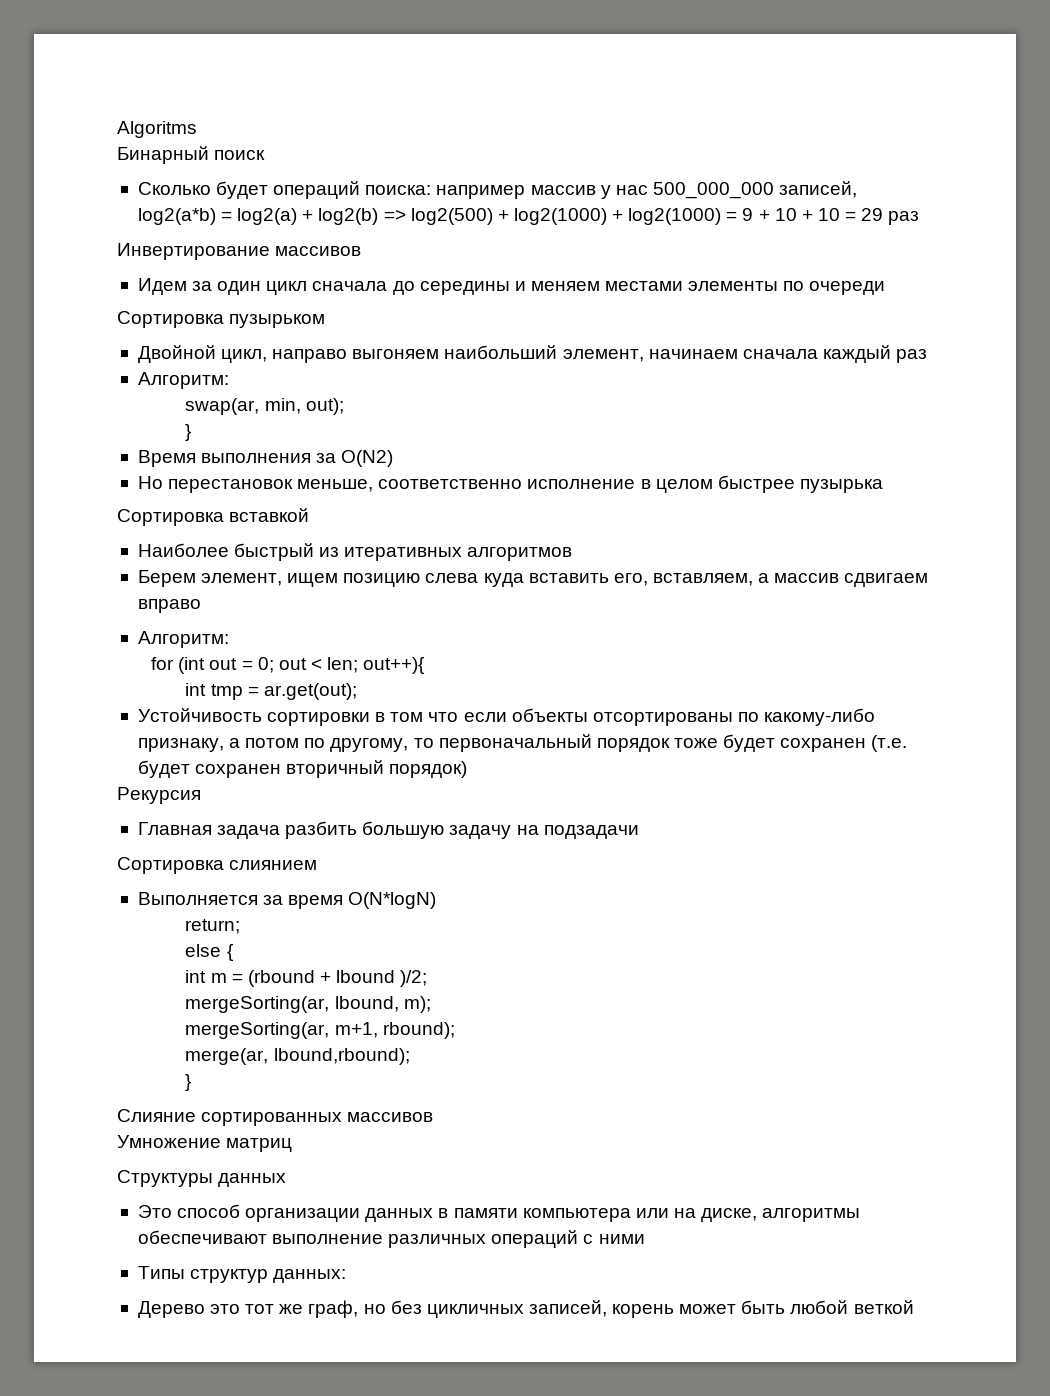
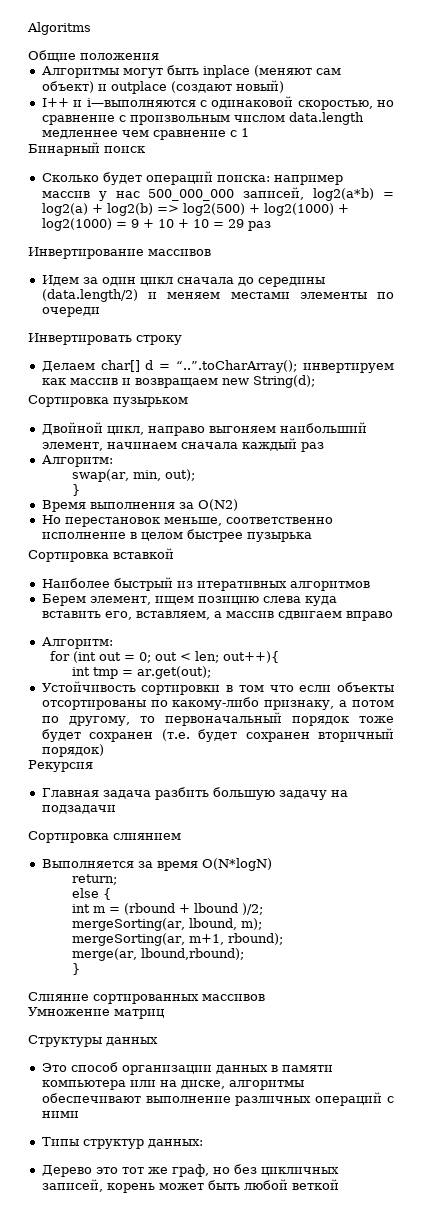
+ Общие положения
+ Алгоритмы могут быть inplace (меняют сам объект) и outplace (создают новый)
+ I++ и i—выполняются с одинаковой скоростью, но сравнение с произвольным числом data.length медленнее чем сравнение с 1
- Идем за один цикл сначала до середины и меняем местами элементы по очереди
+ Идем за один цикл сначала до середины (data.length/2) и меняем местами элементы по очереди
+ Инвертировать строку
+ Делаем char[] d = “..”.toCharArray(); инвертируем как массив и возвращаем new String(d);

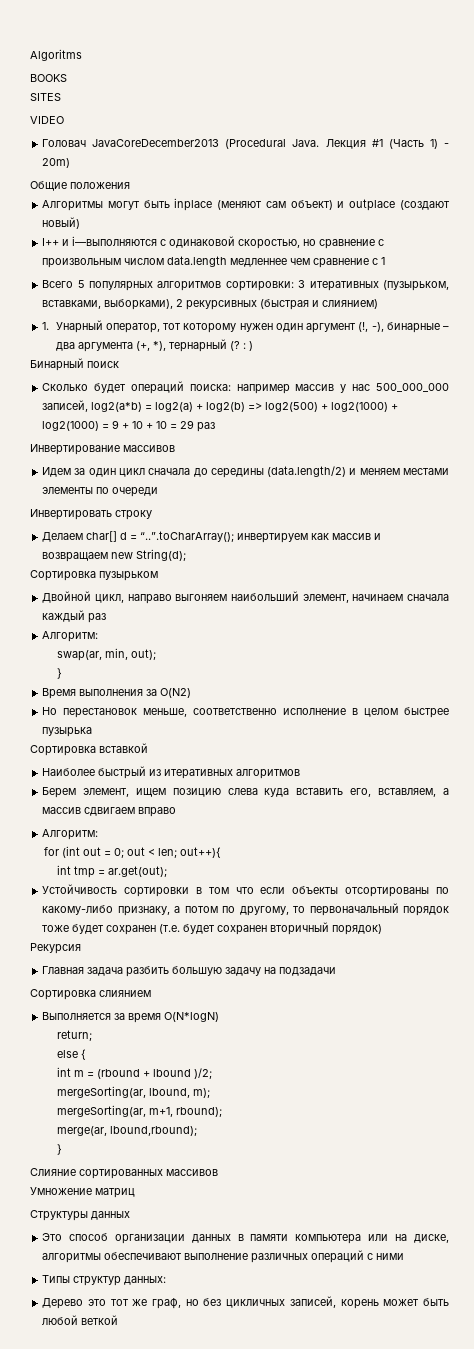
+ BOOKS
+ SITES
+ VIDEO
+ Головач JavaCoreDecember2013 (Procedural Java. Лекция #1 (Часть 1) - 20m)
+ Всего 5 популярных алгоритмов сортировки: 3 итеративных (пузырьком, вставками, выборками), 2 рекурсивных (быстрая и слиянием)
+ 1. Унарный оператор, тот которому нужен один аргумент (!, -), бинарные – два аргумента (+, *), тернарный (? : )

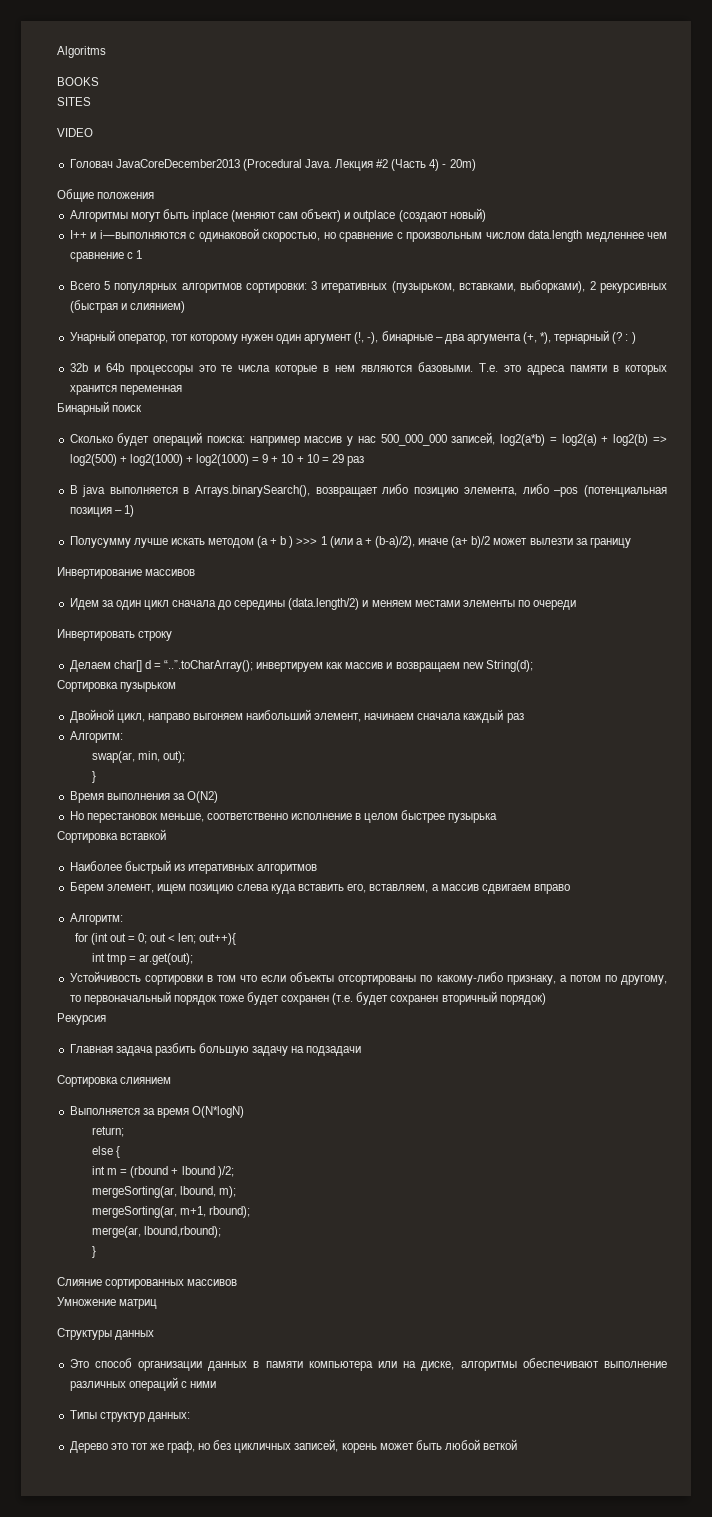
- Лекция #1 (Часть 1) - 20m)
+ Лекция #2 (Часть 4) - 20m)
- 1. Унарный оператор, тот которому нужен один аргумент (!, -), бинарные – два аргумента (+, *), тернарный (? : )
+ Унарный оператор, тот которому нужен один аргумент (!, -), бинарные – два аргумента (+, *), тернарный (? : )
+ 32b и 64b процессоры это те числа которые в нем являются базовыми. Т.е. это адреса памяти в которых хранится переменная
+ В java выполняется в Arrays.binarySearch(), возвращает либо позицию элемента, либо –pos (потенциальная позиция – 1)
+ Полусумму лучше искать методом (a + b ) >>> 1 (или a + (b-a)/2), иначе (a+ b)/2 может вылезти за границу

